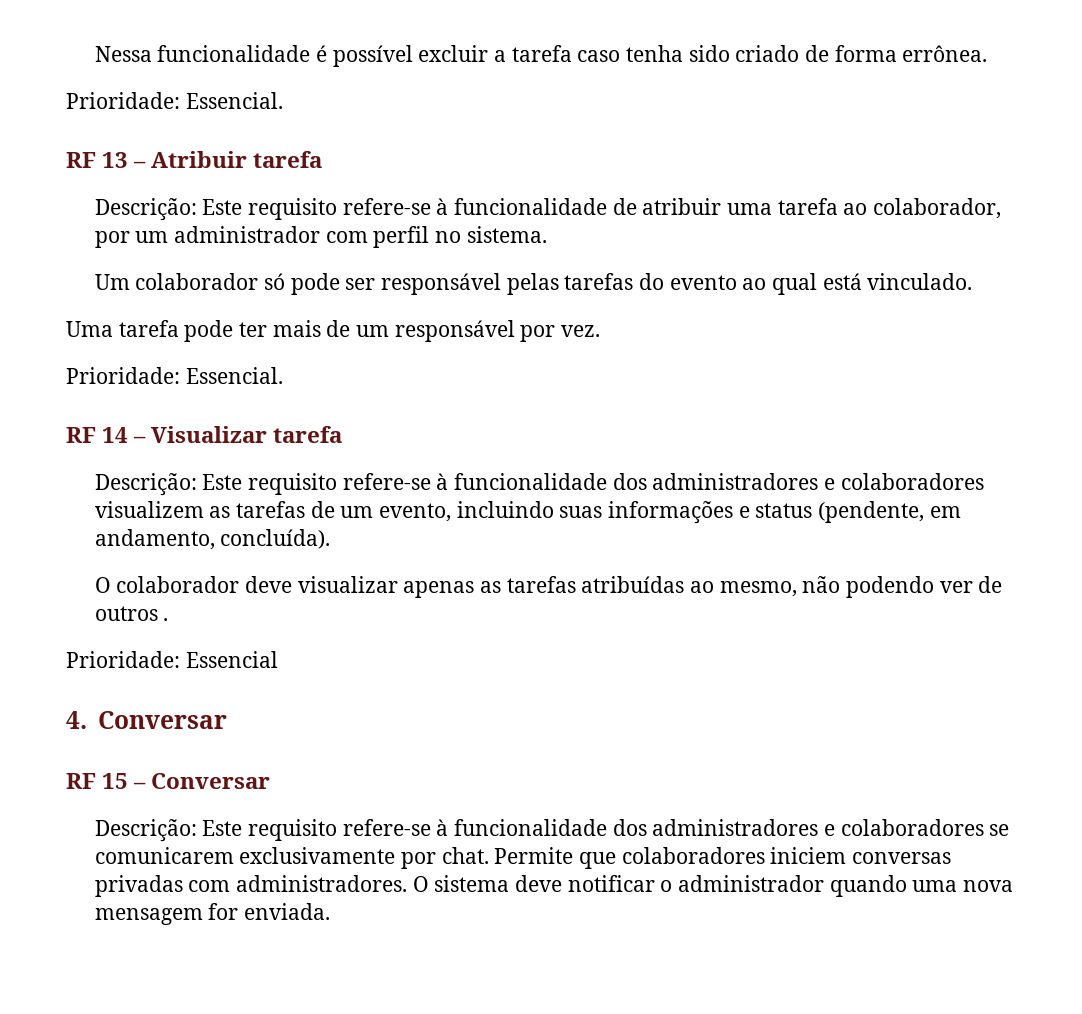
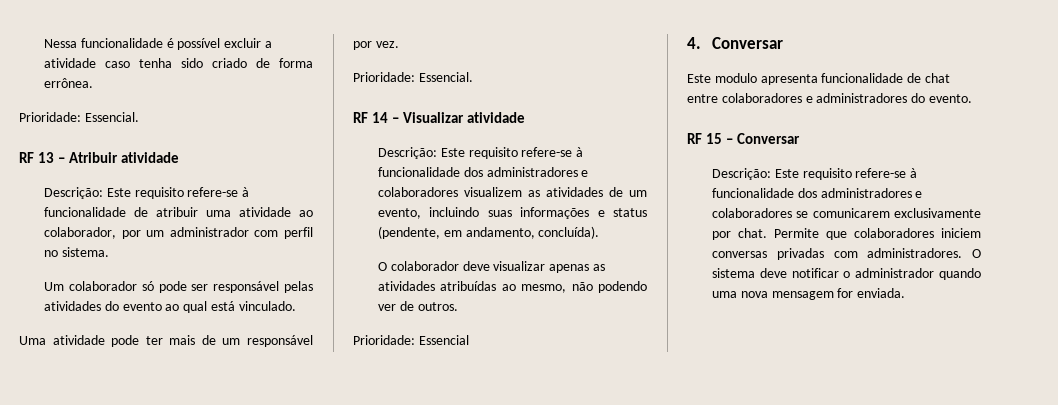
- Nessa funcionalidade é possível excluir a tarefa caso tenha sido criado de forma errônea.
+ Nessa funcionalidade é possível excluir a atividade caso tenha sido criado de forma errônea.
- RF 13 – Atribuir tarefa
+ RF 13 – Atribuir atividade
- Descrição: Este requisito refere-se à funcionalidade de atribuir uma tarefa ao colaborador, por um administrador com perfil no sistema.
+ Descrição: Este requisito refere-se à funcionalidade de atribuir uma atividade ao colaborador, por um administrador com perfil no sistema.
- Um colaborador só pode ser responsável pelas tarefas do evento ao qual está vinculado.
+ Um colaborador só pode ser responsável pelas atividades do evento ao qual está vinculado.
- Uma tarefa pode ter mais de um responsável por vez.
+ Uma atividade pode ter mais de um responsável por vez.
- RF 14 – Visualizar tarefa
+ RF 14 – Visualizar atividade
- Descrição: Este requisito refere-se à funcionalidade dos administradores e colaboradores visualizem as tarefas de um evento, incluindo suas informações e status (pendente, em andamento, concluída).
+ Descrição: Este requisito refere-se à funcionalidade dos administradores e colaboradores visualizem as atividades de um evento, incluindo suas informações e status (pendente, em andamento, concluída).
- O colaborador deve visualizar apenas as tarefas atribuídas ao mesmo, não podendo ver de outros .
+ O colaborador deve visualizar apenas as atividades atribuídas ao mesmo, não podendo ver de outros.
+ Este modulo apresenta funcionalidade de chat entre colaboradores e administradores do evento.

